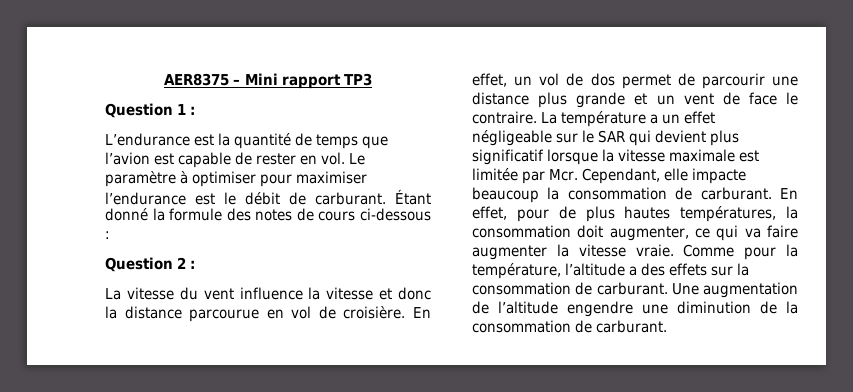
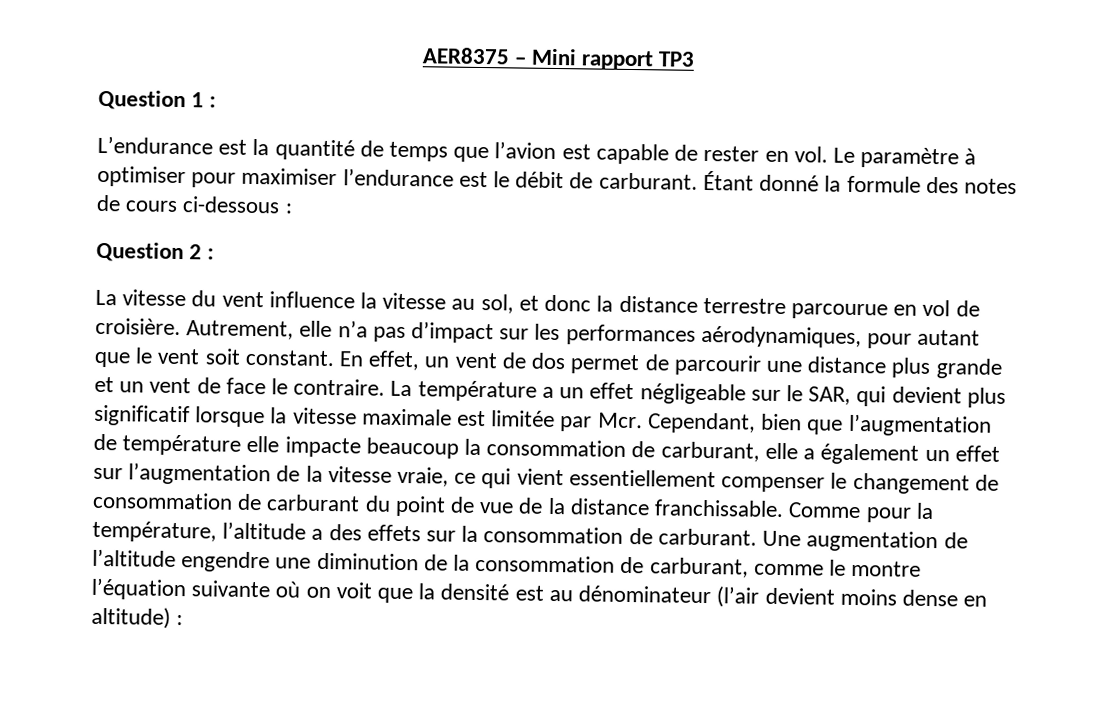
- La vitesse du vent influence la vitesse et donc la distance parcourue en vol de croisière.
+ La vitesse du vent influence la vitesse au sol, et donc la distance terrestre parcourue en vol de croisière.
+ Autrement, elle n’a pas d’impact sur les performances aérodynamiques, pour autant que le vent soit constant.
- En effet, un vol de dos permet de parcourir une distance plus grande et un vent de face le contraire.
+ En effet, un vent de dos permet de parcourir une distance plus grande et un vent de face le contraire.
- La température a un effet négligeable sur le SAR qui devient plus significatif lorsque la vitesse maximale est limitée par Mcr. Cependant, elle impacte beaucoup la consommation de carburant. En effet, pour de plus hautes températures, la consommation doit augmenter, ce qui va faire augmenter la vitesse vraie.
+ La température a un effet négligeable sur le SAR, qui devient plus significatif lorsque la vitesse maximale est limitée par Mcr. Cependant, bien que l’augmentation de température elle impacte beaucoup la consommation de carburant, elle a également un effet sur l’augmentation de la vitesse vraie, ce qui vient essentiellement compenser le changement de consommation de carburant du point de vue de la distance franchissable.
- Une augmentation de l’altitude engendre une diminution de la consommation de carburant.
+ Une augmentation de l’altitude engendre une diminution de la consommation de carburant, comme le montre l’équation suivante où on voit que la densité est au dénominateur (l’air devient moins dense en altitude) :

